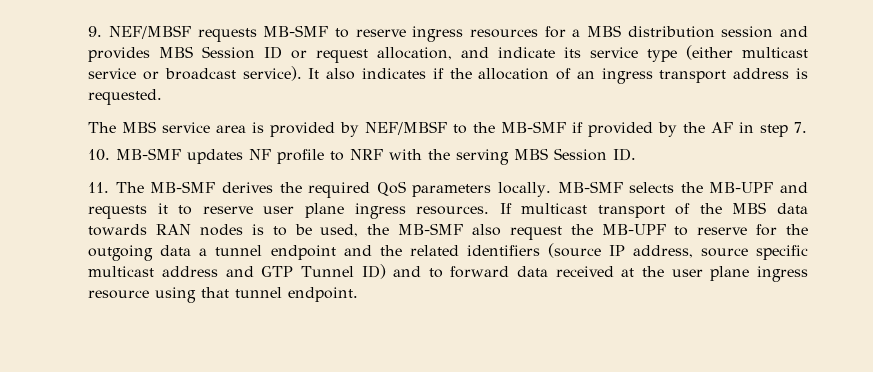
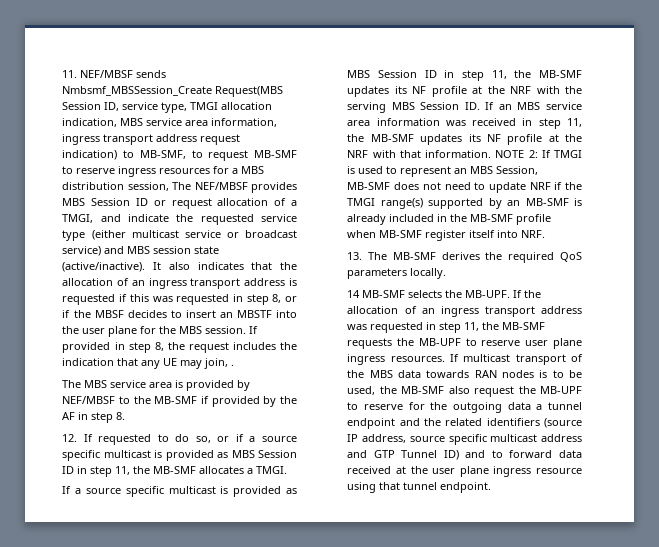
- 9. NEF/MBSF requests MB-SMF to reserve ingress resources for a MBS distribution session and provides MBS Session ID or request allocation, and indicate its service type (either multicast service or broadcast service).
+ 11. NEF/MBSF sends Nmbsmf_MBSSession_Create Request(MBS Session ID, service type, TMGI allocation indication, MBS service area information, ingress transport address request indication) to MB-SMF, to request MB-SMF to reserve ingress resources for a MBS distribution session, The NEF/MBSF provides MBS Session ID or request allocation of a TMGI, and indicate the requested service type (either multicast service or broadcast service) and MBS session state (active/inactive).
- It also indicates if the allocation of an ingress transport address is requested.
+ It also indicates that the allocation of an ingress transport address is requested if this was requested in step 8, or if the MBSF decides to insert an MBSTF into the user plane for the MBS session. If provided in step 8, the request includes the indication that any UE may join, .
- The MBS service area is provided by NEF/MBSF to the MB-SMF if provided by the AF in step 7.
- 10. MB-SMF updates NF profile to NRF with the serving MBS Session ID.
- 11. The MB-SMF derives the required QoS parameters locally. MB-SMF selects the MB-UPF and requests it to reserve user plane ingress resources.
+ The MBS service area is provided by NEF/MBSF to the MB-SMF if provided by the AF in step 8.
+ 12. If requested to do so, or if a source specific multicast is provided as MBS Session ID in step 11, the MB-SMF allocates a TMGI.
+ If a source specific multicast is provided as MBS Session ID in step 11, the MB-SMF updates its NF profile at the NRF with the serving MBS Session ID. If an MBS service area information was received in step 11, the MB-SMF updates its NF profile at the NRF with that information. NOTE 2: If TMGI is used to represent an MBS Session, MB-SMF does not need to update NRF if the TMGI range(s) supported by an MB-SMF is already included in the MB-SMF profile when MB-SMF register itself into NRF.
+ 13. The MB-SMF derives the required QoS parameters locally.
+ 14 MB-SMF selects the MB-UPF. If the allocation of an ingress transport address was requested in step 11, the MB-SMF requests the MB-UPF to reserve user plane ingress resources.

